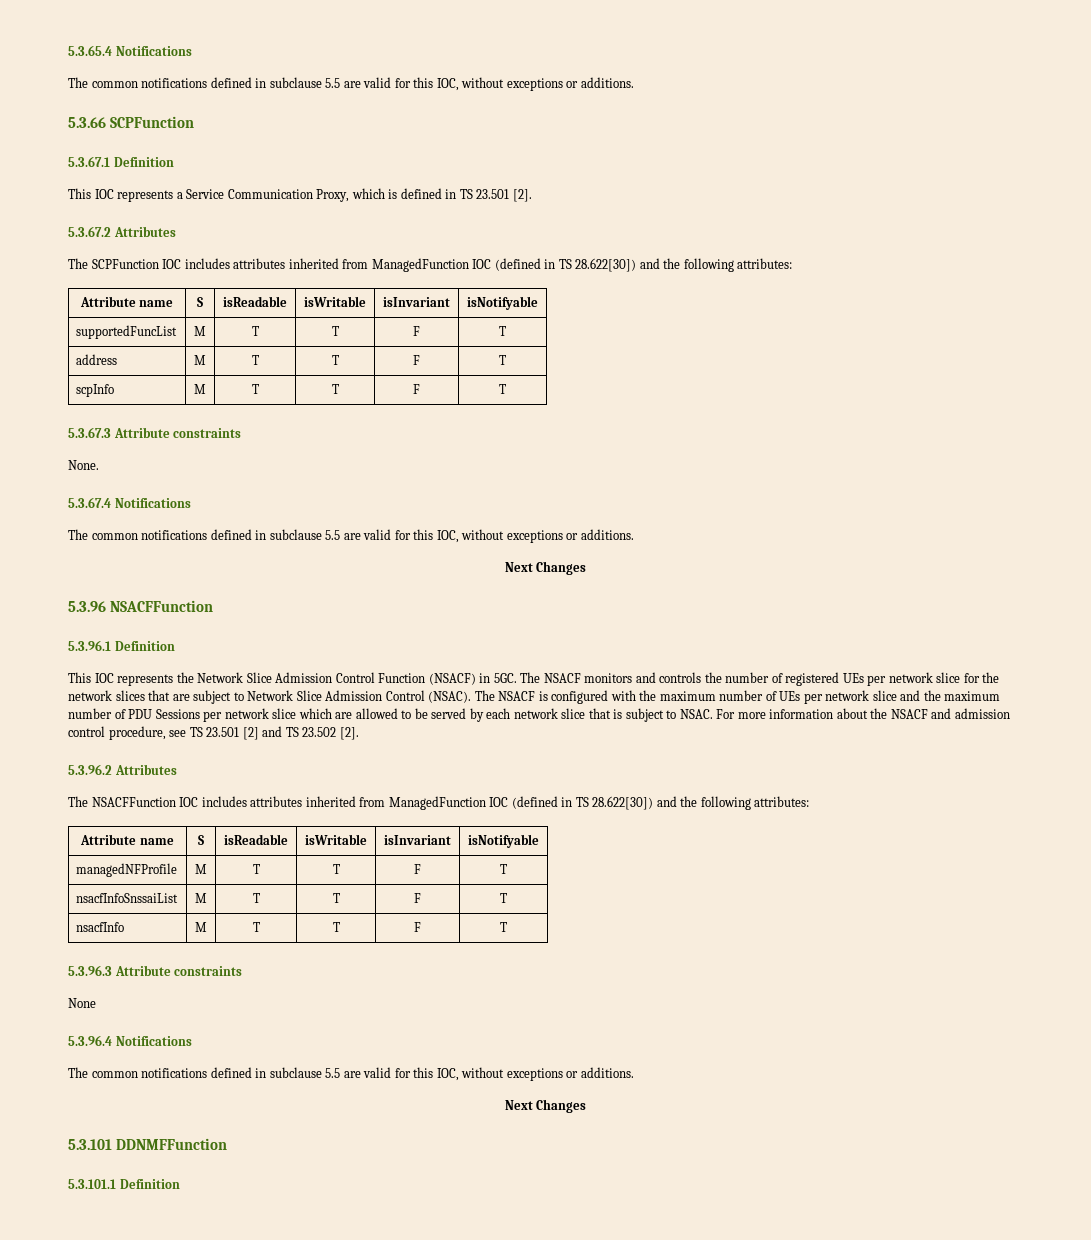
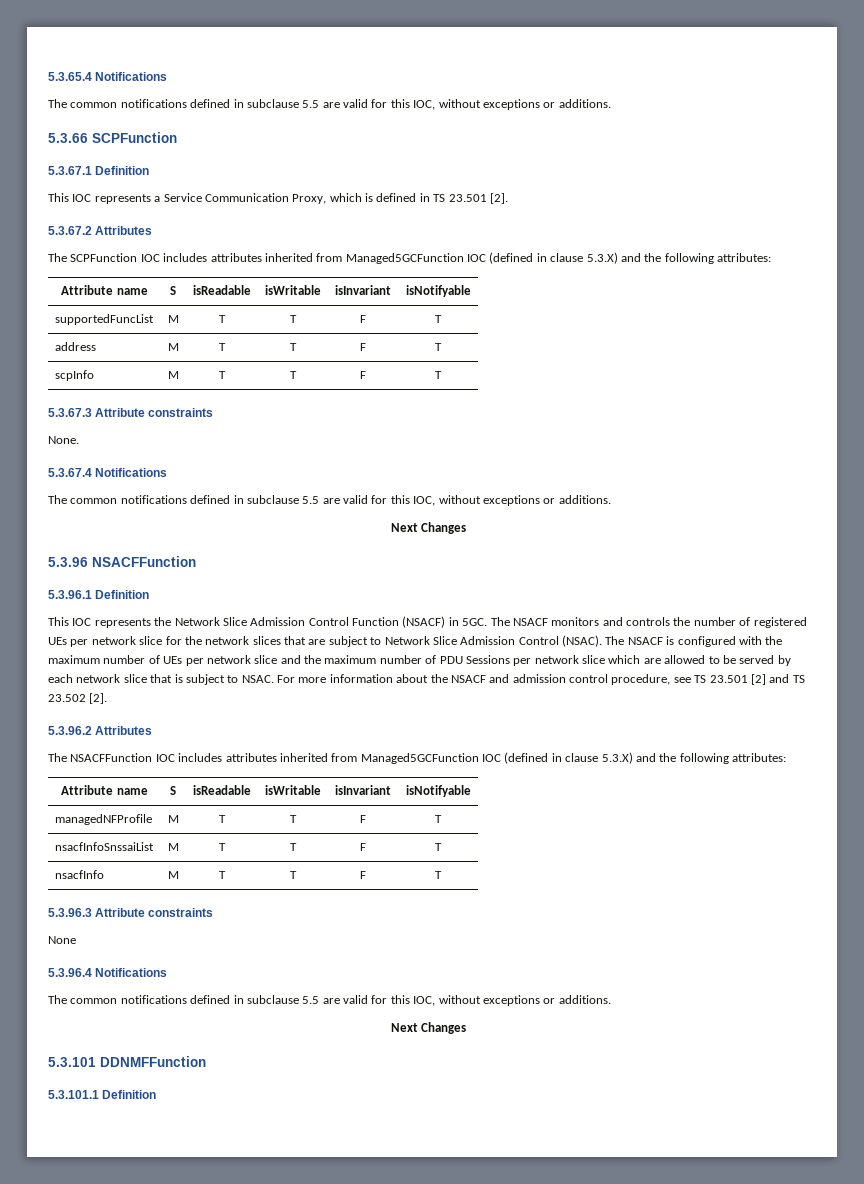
- The SCPFunction IOC includes attributes inherited from ManagedFunction IOC (defined in TS 28.622[30]) and the following attributes:
+ The SCPFunction IOC includes attributes inherited from Managed5GCFunction IOC (defined in clause 5.3.X) and the following attributes:
- The NSACFFunction IOC includes attributes inherited from ManagedFunction IOC (defined in TS 28.622[30]) and the following attributes:
+ The NSACFFunction IOC includes attributes inherited from Managed5GCFunction IOC (defined in clause 5.3.X) and the following attributes:

